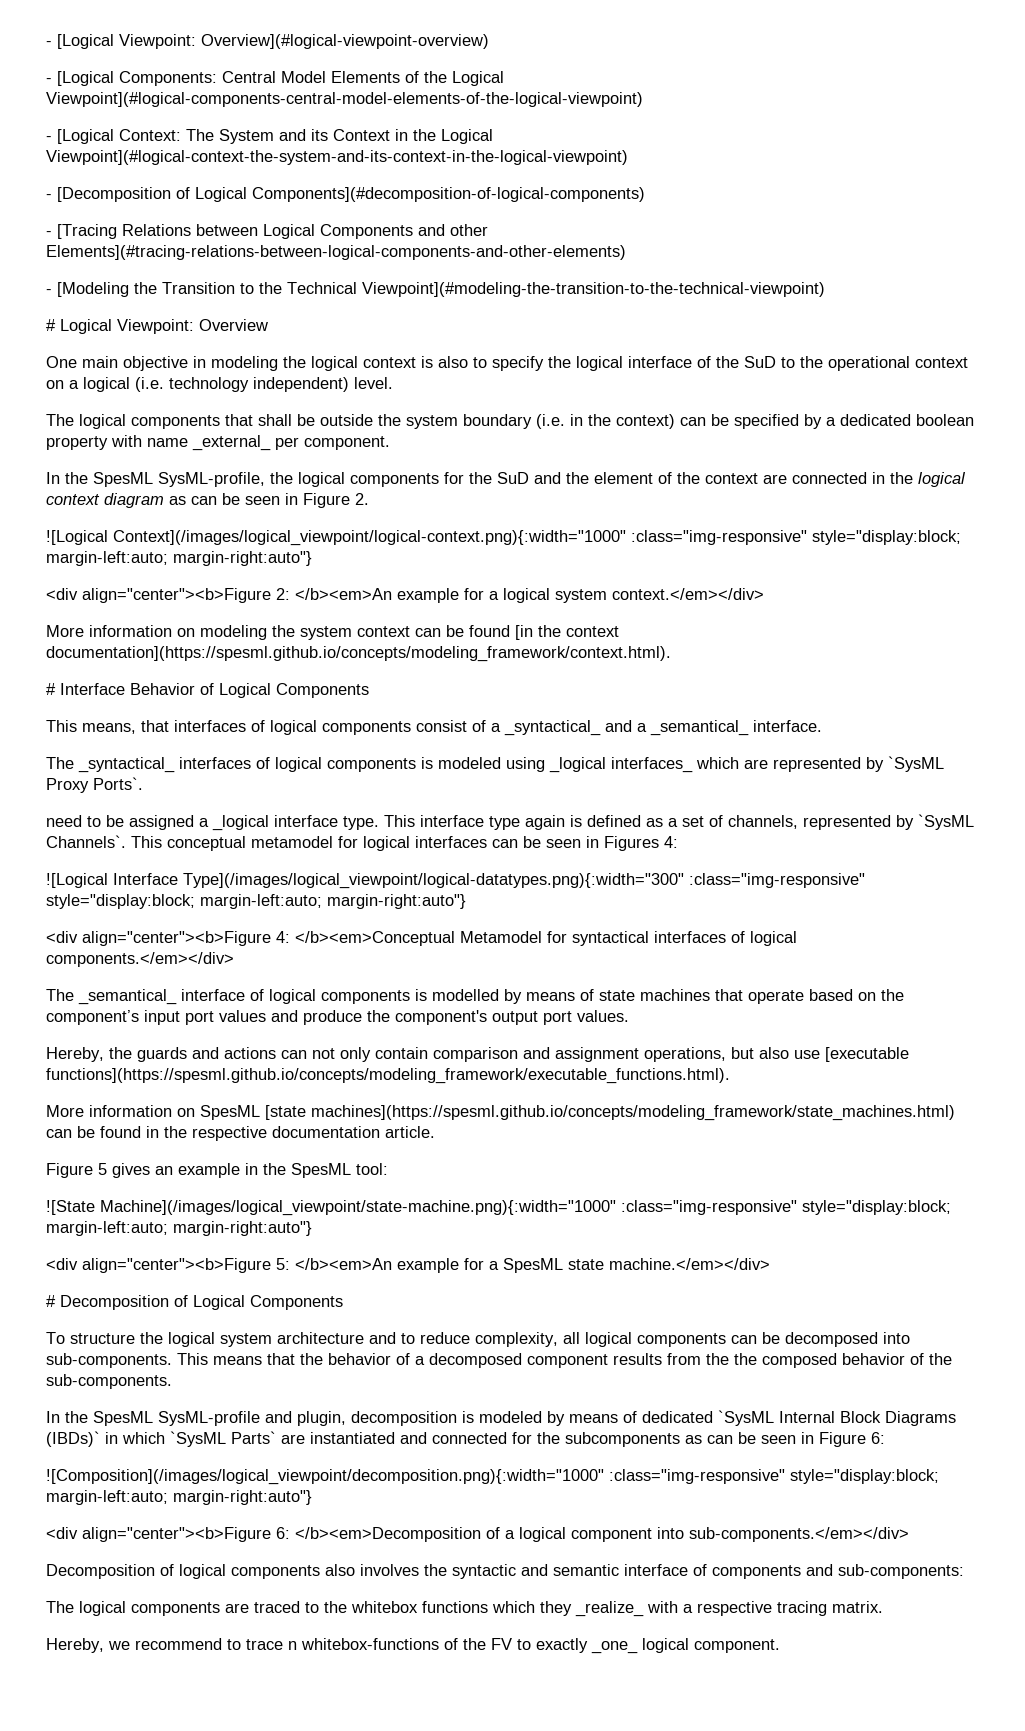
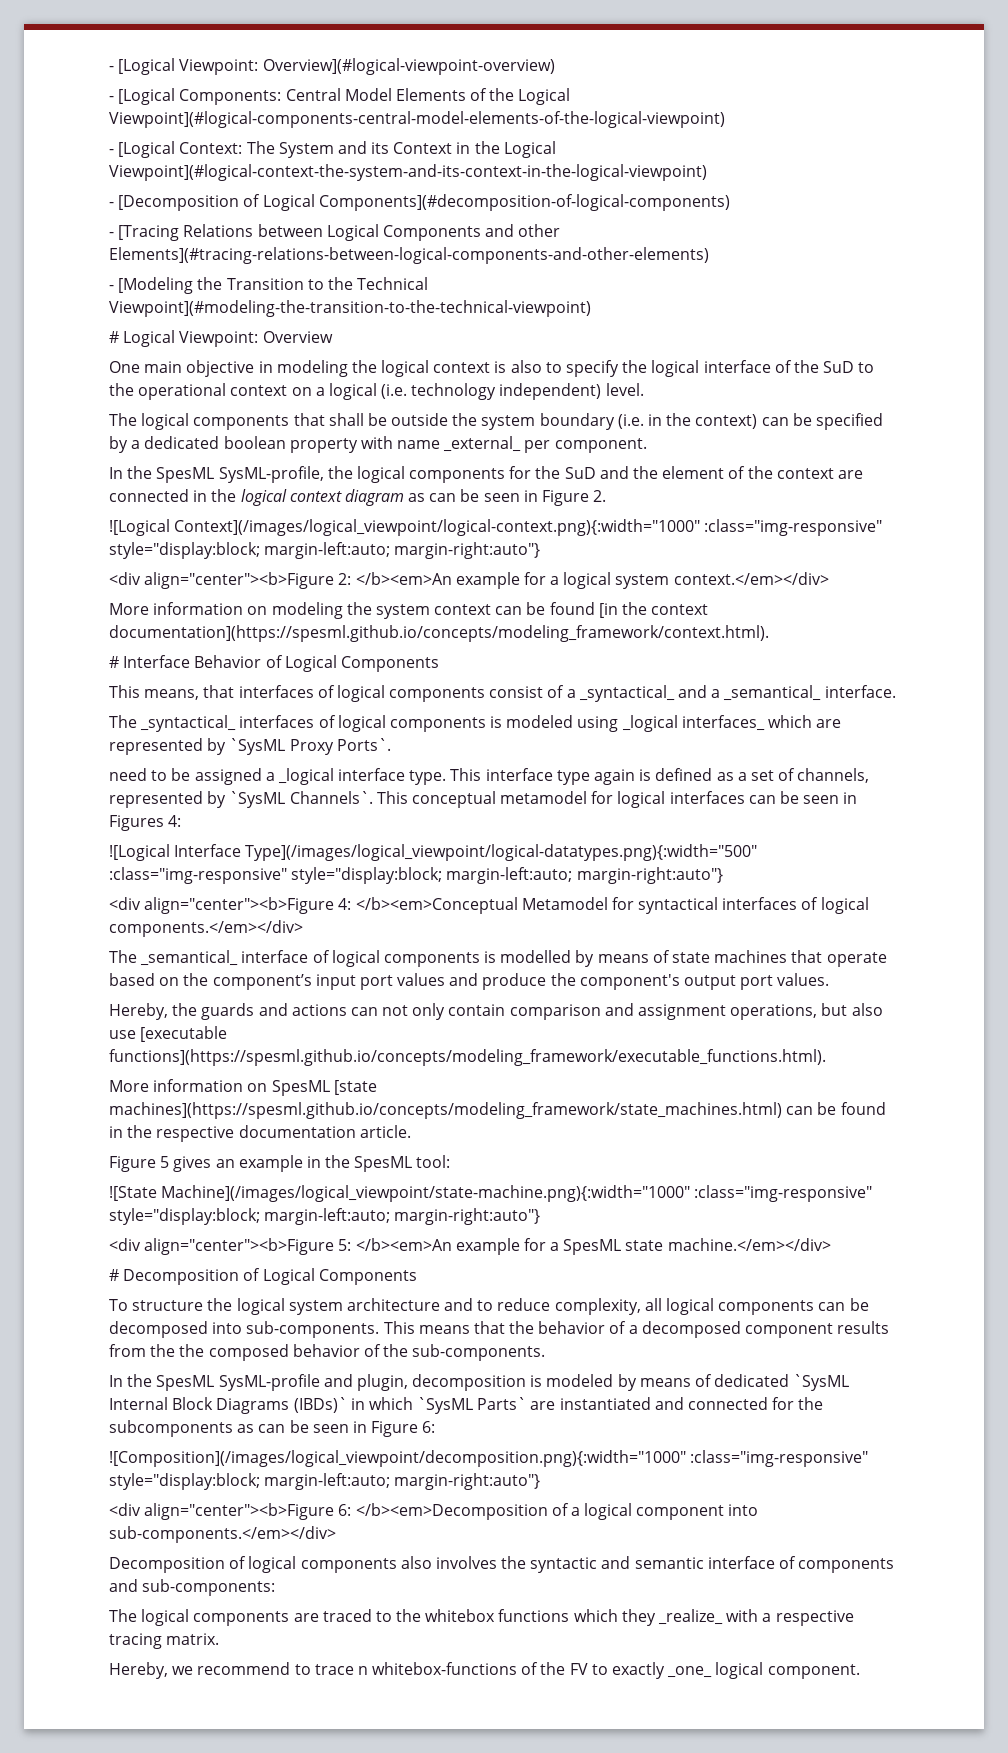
- ![Logical Interface Type](/images/logical_viewpoint/logical-datatypes.png){:width="300" :class="img-responsive" style="display:block; margin-left:auto; margin-right:auto"}
+ ![Logical Interface Type](/images/logical_viewpoint/logical-datatypes.png){:width="500" :class="img-responsive" style="display:block; margin-left:auto; margin-right:auto"}

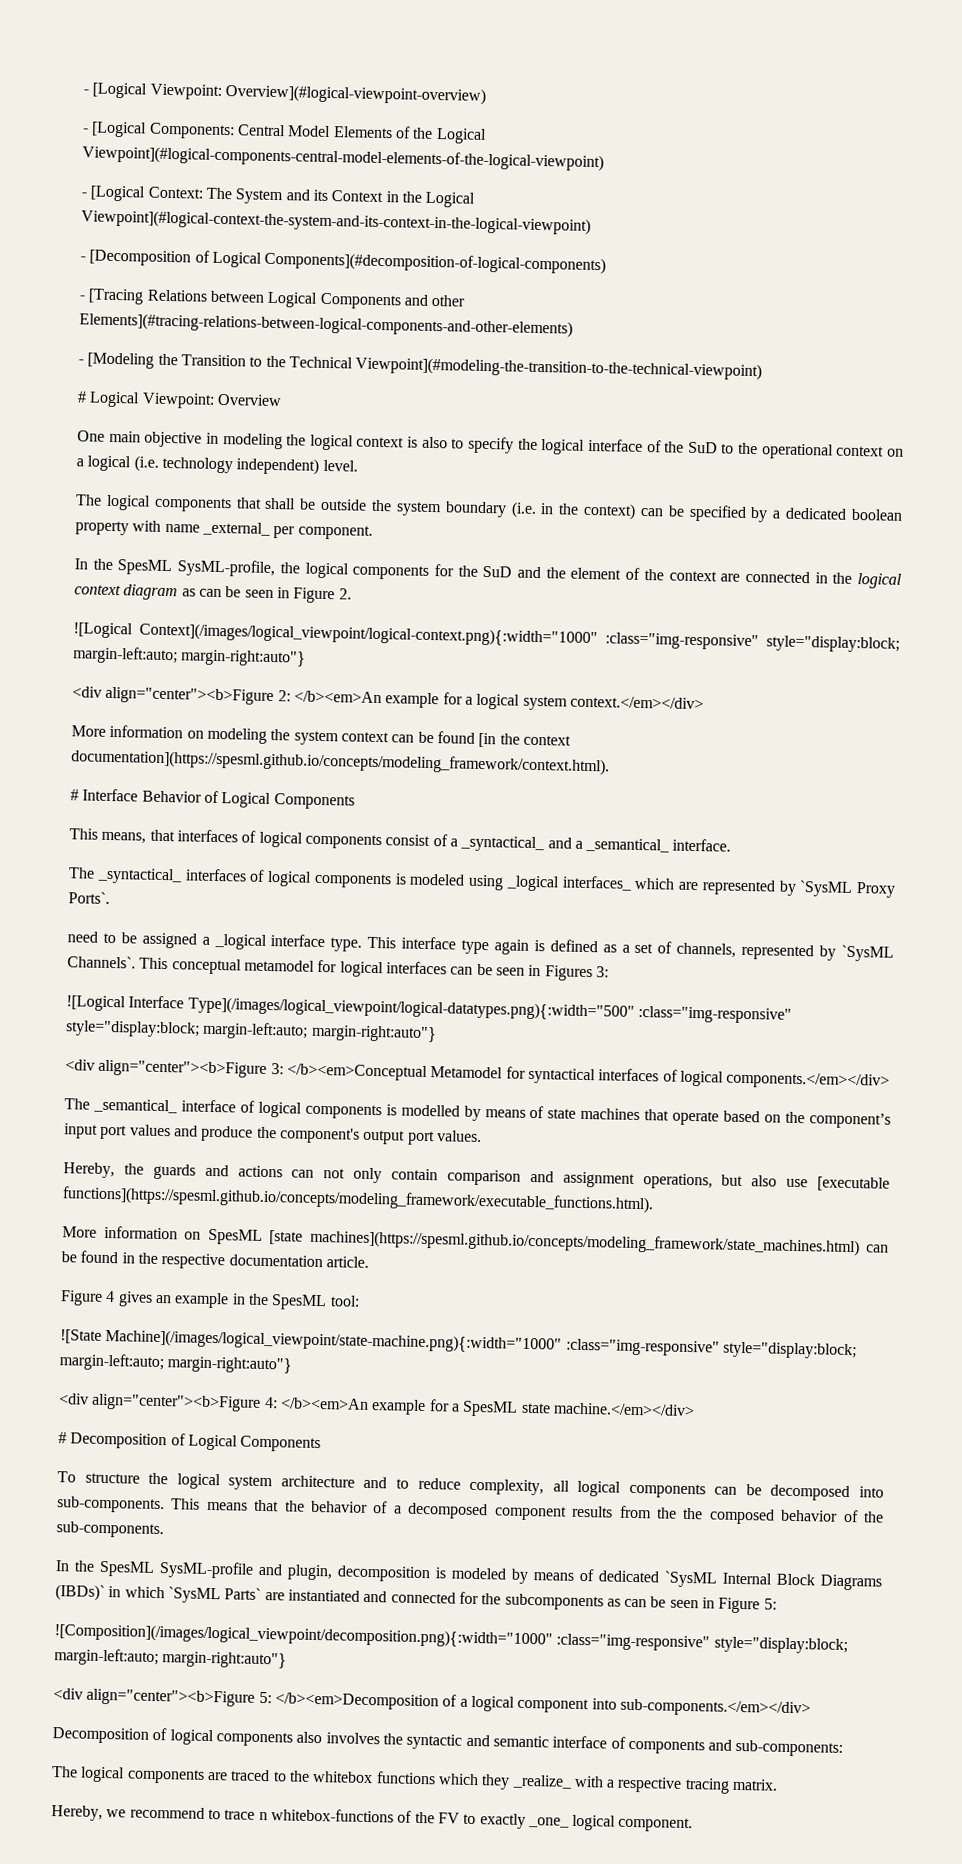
- This conceptual metamodel for logical interfaces can be seen in Figures 4:
+ This conceptual metamodel for logical interfaces can be seen in Figures 3:
- <div align="center"><b>Figure 4: </b><em>Conceptual Metamodel for syntactical interfaces of logical components.</em></div>
+ <div align="center"><b>Figure 3: </b><em>Conceptual Metamodel for syntactical interfaces of logical components.</em></div>
- Figure 5 gives an example in the SpesML tool:
+ Figure 4 gives an example in the SpesML tool:
- <div align="center"><b>Figure 5: </b><em>An example for a SpesML state machine.</em></div>
+ <div align="center"><b>Figure 4: </b><em>An example for a SpesML state machine.</em></div>
- In the SpesML SysML-profile and plugin, decomposition is modeled by means of dedicated `SysML Internal Block Diagrams (IBDs)` in which `SysML Parts` are instantiated and connected for the subcomponents as can be seen in Figure 6:
+ In the SpesML SysML-profile and plugin, decomposition is modeled by means of dedicated `SysML Internal Block Diagrams (IBDs)` in which `SysML Parts` are instantiated and connected for the subcomponents as can be seen in Figure 5:
- <div align="center"><b>Figure 6: </b><em>Decomposition of a logical component into sub-components.</em></div>
+ <div align="center"><b>Figure 5: </b><em>Decomposition of a logical component into sub-components.</em></div>

